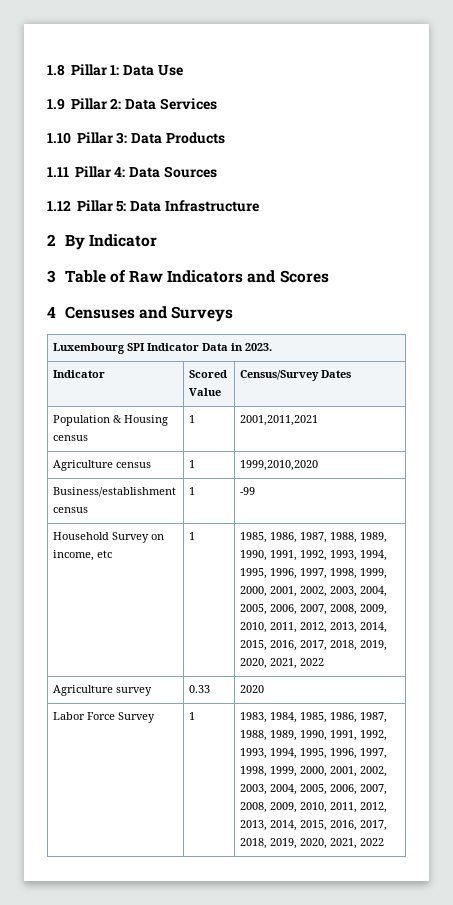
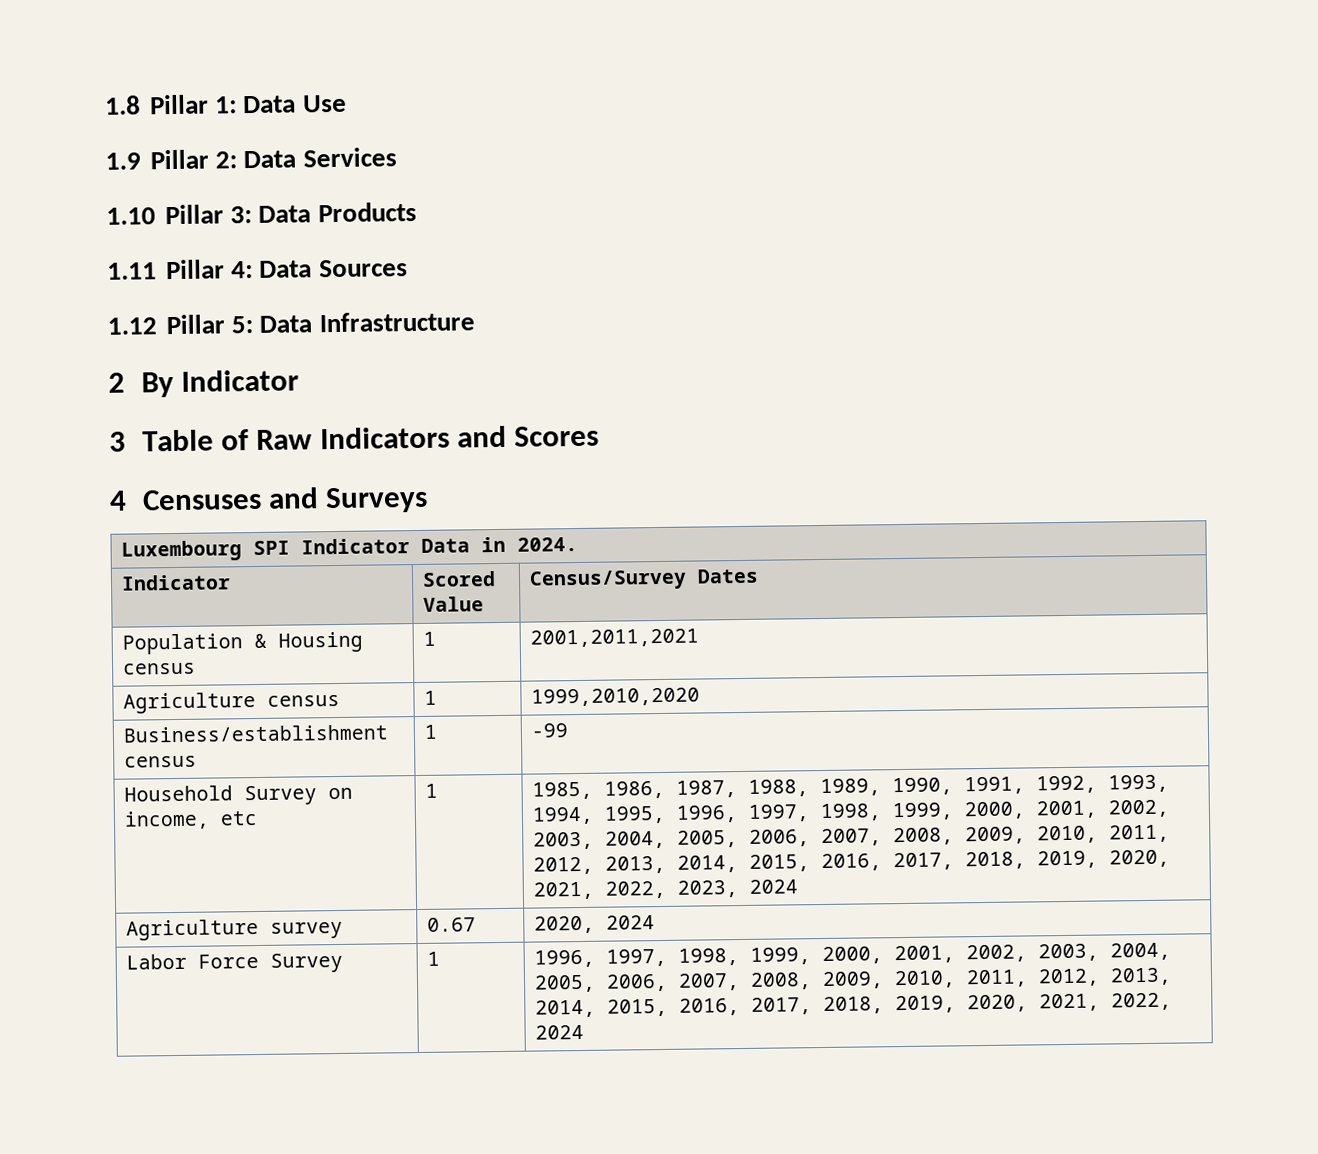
- Luxembourg SPI Indicator Data in 2023.
+ Luxembourg SPI Indicator Data in 2024.
- 1 | 1985, 1986, 1987, 1988, 1989, 1990, 1991, 1992, 1993, 1994, 1995, 1996, 1997, 1998, 1999, 2000, 2001, 2002, 2003, 2004, 2005, 2006, 2007, 2008, 2009, 2010, 2011, 2012, 2013, 2014, 2015, 2016, 2017, 2018, 2019, 2020, 2021, 2022
+ 1 | 1985, 1986, 1987, 1988, 1989, 1990, 1991, 1992, 1993, 1994, 1995, 1996, 1997, 1998, 1999, 2000, 2001, 2002, 2003, 2004, 2005, 2006, 2007, 2008, 2009, 2010, 2011, 2012, 2013, 2014, 2015, 2016, 2017, 2018, 2019, 2020, 2021, 2022, 2023, 2024
- Agriculture survey | 0.33 | 2020
+ Agriculture survey | 0.67 | 2020, 2024
- 1983, 1984, 1985, 1986, 1987, 1988, 1989, 1990, 1991, 1992, 1993, 1994, 1995, 1996, 1997, 1998, 1999, 2000, 2001, 2002, 2003, 2004, 2005, 2006, 2007, 2008, 2009, 2010, 2011, 2012, 2013, 2014, 2015, 2016, 2017, 2018, 2019, 2020, 2021, 2022
+ 1996, 1997, 1998, 1999, 2000, 2001, 2002, 2003, 2004, 2005, 2006, 2007, 2008, 2009, 2010, 2011, 2012, 2013, 2014, 2015, 2016, 2017, 2018, 2019, 2020, 2021, 2022, 2024

